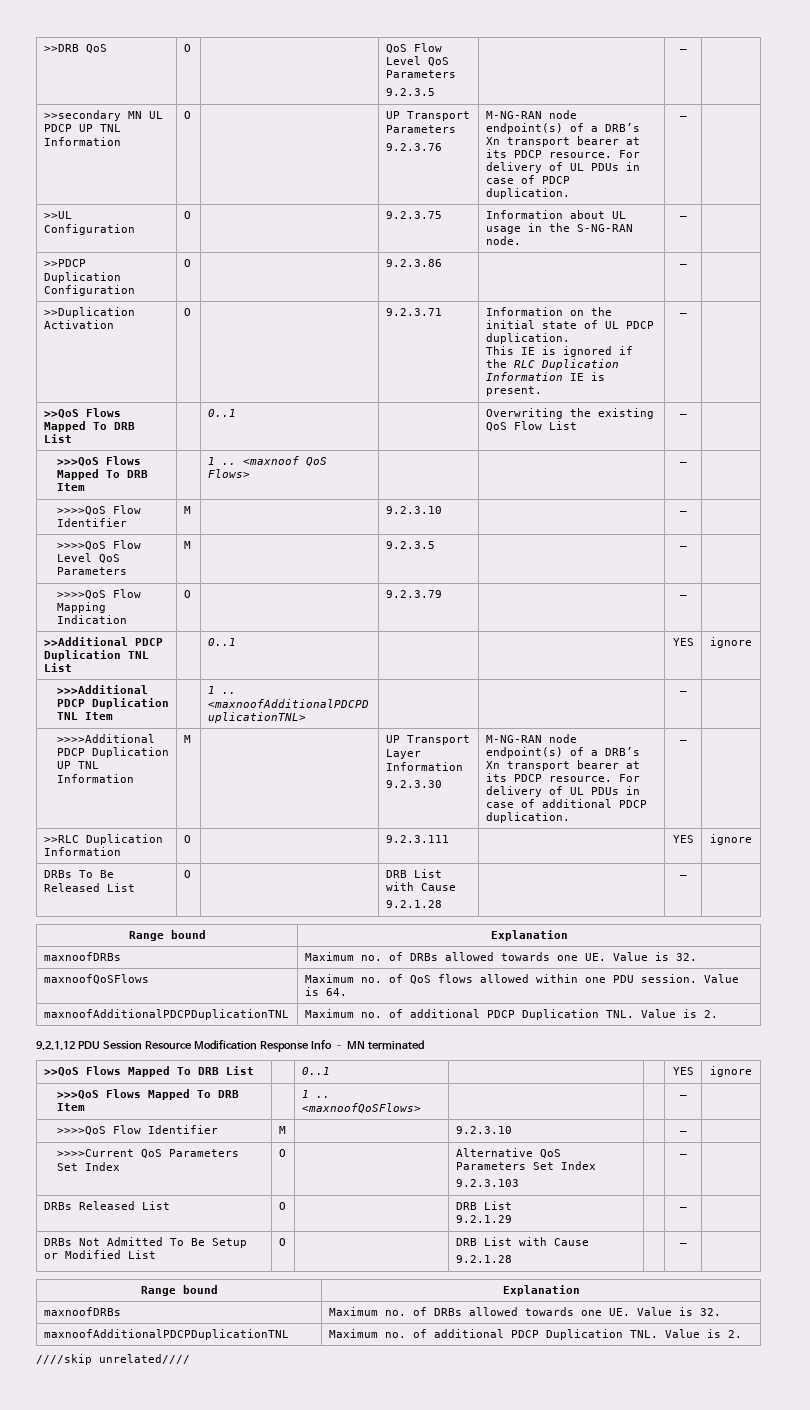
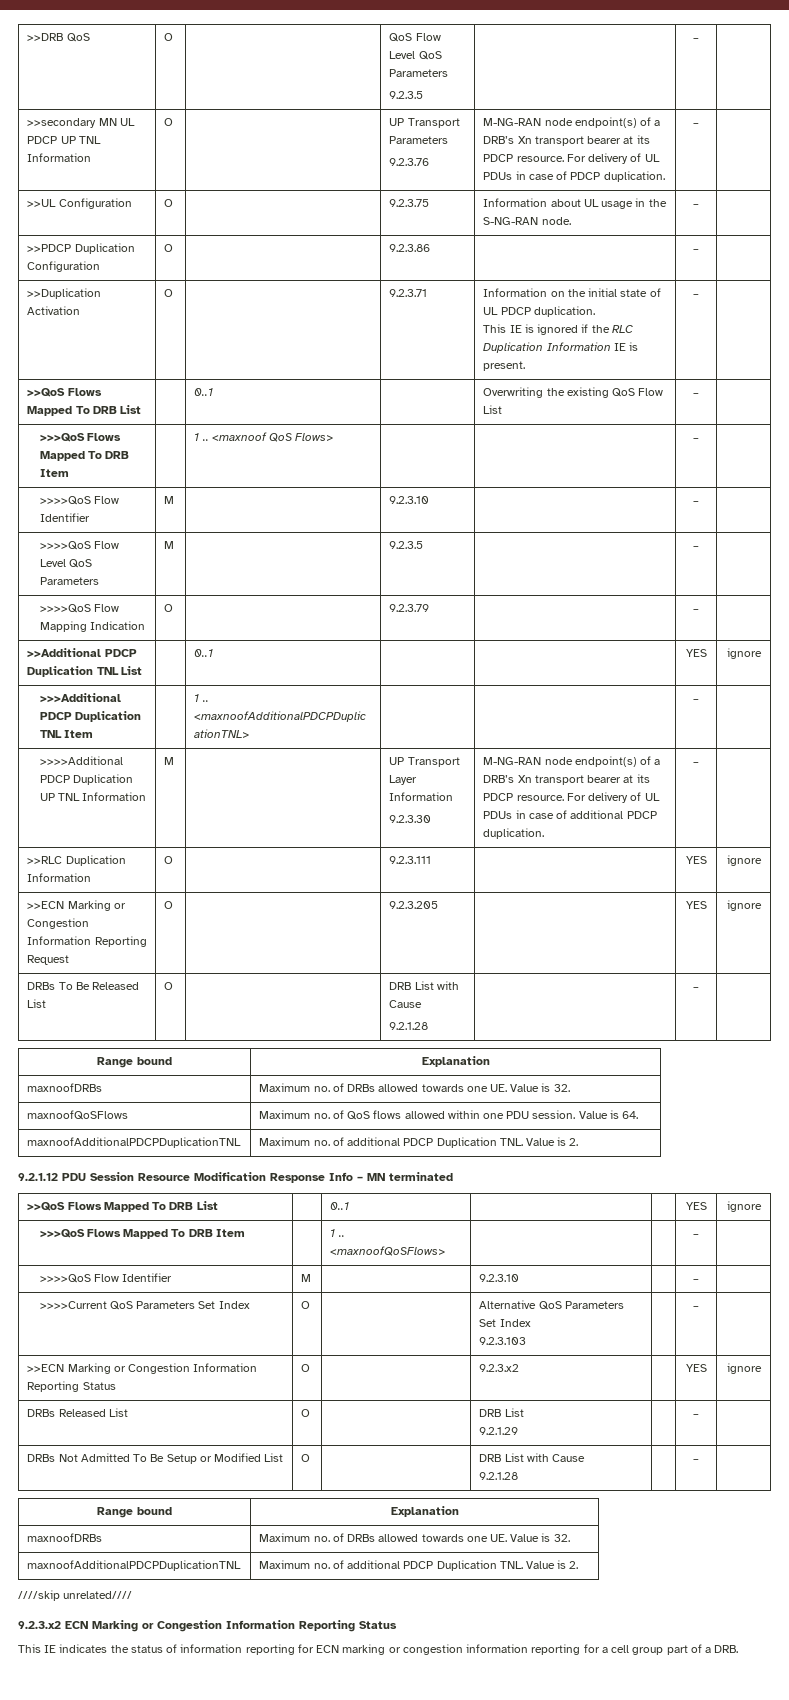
+ >>ECN Marking or Congestion Information Reporting Request | O | | 9.2.3.205 | | YES | ignore
+ >>ECN Marking or Congestion Information Reporting Status | O | | 9.2.3.x2 | | YES | ignore
+ 9.2.3.x2 ECN Marking or Congestion Information Reporting Status
+ This IE indicates the status of information reporting for ECN marking or congestion information reporting for a cell group part of a DRB.

